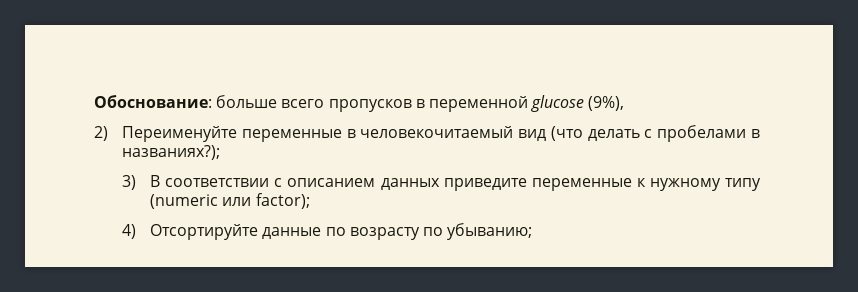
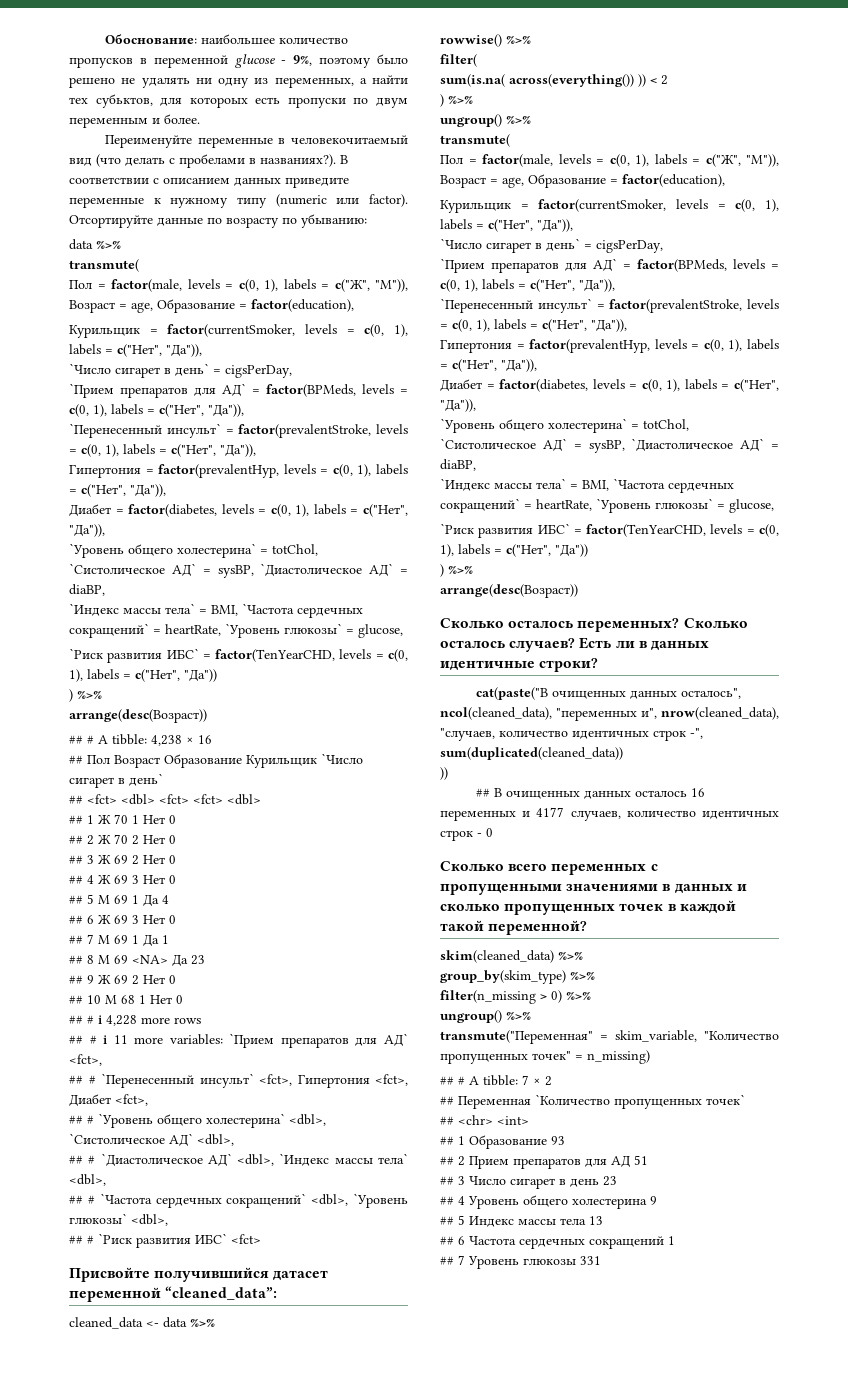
- Обоснование: больше всего пропусков в переменной glucose (9%),
- 2) Переименуйте переменные в человекочитаемый вид (что делать с пробелами в названиях?);
- 3) В соответствии с описанием данных приведите переменные к нужному типу (numeric или factor);
- 4) Отсортируйте данные по возрасту по убыванию;
+ Обоснование: наибольшее количество пропусков в переменной glucose - 9%, поэтому было решено не удалять ни одну из переменных, а найти тех субьктов, для котороых есть пропуски по двум переменным и более.
+ Переименуйте переменные в человекочитаемый вид (что делать с пробелами в названиях?). В соответствии с описанием данных приведите переменные к нужному типу (numeric или factor). Отсортируйте данные по возрасту по убыванию:
+ data %>%
+ transmute(
+ Пол = factor(male, levels = c(0, 1), labels = c("Ж", "М")), Возраст = age, Образование = factor(education),
+ Курильщик = factor(currentSmoker, levels = c(0, 1), labels = c("Нет", "Да")),
+ `Число сигарет в день` = cigsPerDay,
+ `Прием препаратов для АД` = factor(BPMeds, levels = c(0, 1), labels = c("Нет", "Да")),
+ `Перенесенный инсульт` = factor(prevalentStroke, levels = c(0, 1), labels = c("Нет", "Да")),
+ Гипертония = factor(prevalentHyp, levels = c(0, 1), labels = c("Нет", "Да")),
+ Диабет = factor(diabetes, levels = c(0, 1), labels = c("Нет", "Да")),
+ `Уровень общего холестерина` = totChol, `Систолическое АД` = sysBP, `Диастолическое АД` = diaBP,
+ `Индекс массы тела` = BMI, `Частота сердечных сокращений` = heartRate, `Уровень глюкозы` = glucose,
+ `Риск развития ИБС` = factor(TenYearCHD, levels = c(0, 1), labels = c("Нет", "Да"))
+ ) %>%
+ arrange(desc(Возраст))
+ ## # A tibble: 4,238 × 16
+ ## Пол Возраст Образование Курильщик `Число сигарет в день`
+ ## <fct> <dbl> <fct> <fct> <dbl>
+ ## 1 Ж 70 1 Нет 0
+ ## 2 Ж 70 2 Нет 0
+ ## 3 Ж 69 2 Нет 0
+ ## 4 Ж 69 3 Нет 0
+ ## 5 М 69 1 Да 4
+ ## 6 Ж 69 3 Нет 0
+ ## 7 М 69 1 Да 1
+ ## 8 М 69 <NA> Да 23
+ ## 9 Ж 69 2 Нет 0
+ ## 10 М 68 1 Нет 0
+ ## # ℹ 4,228 more rows
+ ## # ℹ 11 more variables: `Прием препаратов для АД` <fct>,
+ ## # `Перенесенный инсульт` <fct>, Гипертония <fct>, Диабет <fct>,
+ ## # `Уровень общего холестерина` <dbl>, `Систолическое АД` <dbl>,
+ ## # `Диастолическое АД` <dbl>, `Индекс массы тела` <dbl>,
+ ## # `Частота сердечных сокращений` <dbl>, `Уровень глюкозы` <dbl>,
+ ## # `Риск развития ИБС` <fct>
+ Присвойте получившийся датасет переменной “cleaned_data”:
+ cleaned_data <- data %>%
+ rowwise() %>%
+ filter(
+ sum(is.na( across(everything()) )) < 2
+ ) %>%
+ ungroup() %>%
+ transmute(
+ Пол = factor(male, levels = c(0, 1), labels = c("Ж", "М")), Возраст = age, Образование = factor(education),
+ Курильщик = factor(currentSmoker, levels = c(0, 1), labels = c("Нет", "Да")),
+ `Число сигарет в день` = cigsPerDay,
+ `Прием препаратов для АД` = factor(BPMeds, levels = c(0, 1), labels = c("Нет", "Да")),
+ `Перенесенный инсульт` = factor(prevalentStroke, levels = c(0, 1), labels = c("Нет", "Да")),
+ Гипертония = factor(prevalentHyp, levels = c(0, 1), labels = c("Нет", "Да")),
+ Диабет = factor(diabetes, levels = c(0, 1), labels = c("Нет", "Да")),
+ `Уровень общего холестерина` = totChol, `Систолическое АД` = sysBP, `Диастолическое АД` = diaBP,
+ `Индекс массы тела` = BMI, `Частота сердечных сокращений` = heartRate, `Уровень глюкозы` = glucose,
+ `Риск развития ИБС` = factor(TenYearCHD, levels = c(0, 1), labels = c("Нет", "Да"))
+ ) %>%
+ arrange(desc(Возраст))
+ Сколько осталось переменных? Сколько осталось случаев? Есть ли в данных идентичные строки?
+ cat(paste("В очищенных данных осталось", ncol(cleaned_data), "переменных и", nrow(cleaned_data), "случаев, количество идентичных строк -", sum(duplicated(cleaned_data))
+ ))
+ ## В очищенных данных осталось 16 переменных и 4177 случаев, количество идентичных строк - 0
+ Сколько всего переменных с пропущенными значениями в данных и сколько пропущенных точек в каждой такой переменной?
+ skim(cleaned_data) %>%
+ group_by(skim_type) %>%
+ filter(n_missing > 0) %>%
+ ungroup() %>%
+ transmute("Переменная" = skim_variable, "Количество пропущенных точек" = n_missing)
+ ## # A tibble: 7 × 2
+ ## Переменная `Количество пропущенных точек`
+ ## <chr> <int>
+ ## 1 Образование 93
+ ## 2 Прием препаратов для АД 51
+ ## 3 Число сигарет в день 23
+ ## 4 Уровень общего холестерина 9
+ ## 5 Индекс массы тела 13
+ ## 6 Частота сердечных сокращений 1
+ ## 7 Уровень глюкозы 331

